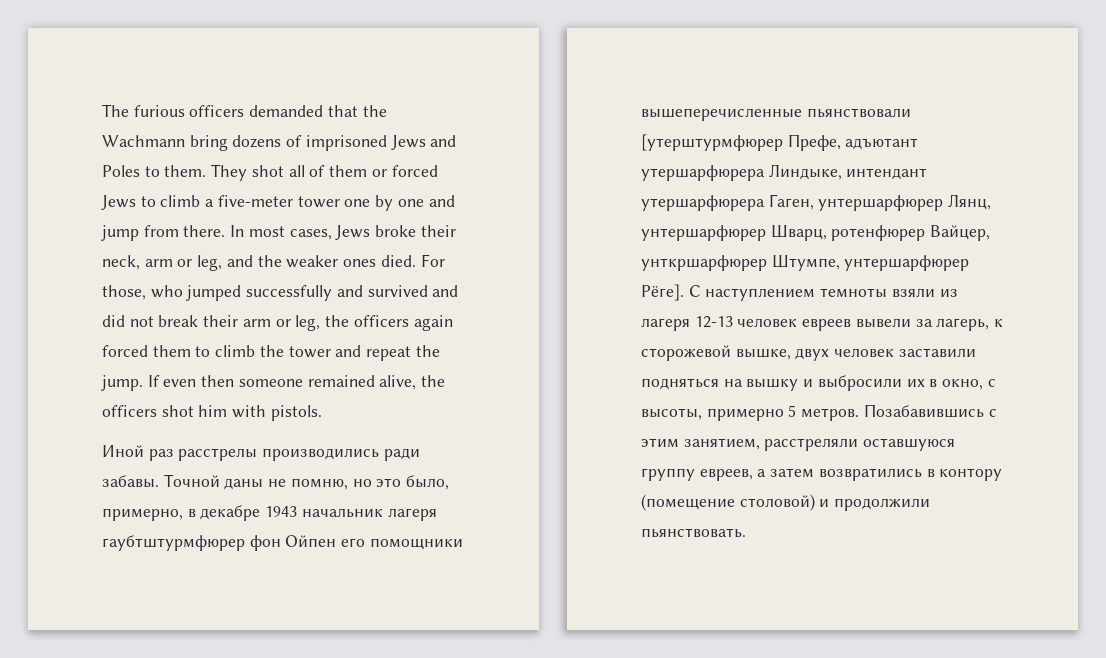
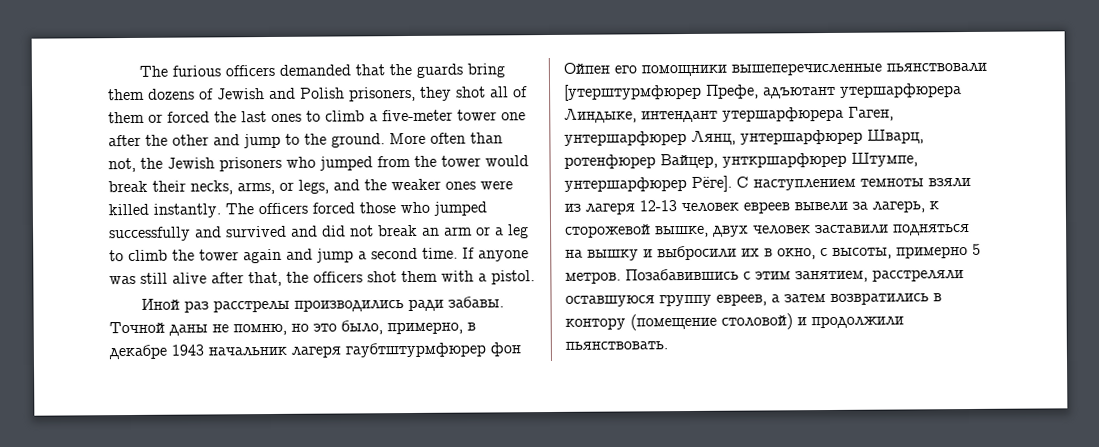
- The furious officers demanded that the Wachmann bring dozens of imprisoned Jews and Poles to them. They shot all of them or forced Jews to climb a five-meter tower one by one and jump from there. In most cases, Jews broke their neck, arm or leg, and the weaker ones died. For those, who jumped successfully and survived and did not break their arm or leg, the officers again forced them to climb the tower and repeat the jump. If even then someone remained alive, the officers shot him with pistols.
+ The furious officers demanded that the guards bring them dozens of Jewish and Polish prisoners, they shot all of them or forced the last ones to climb a five-meter tower one after the other and jump to the ground. More often than not, the Jewish prisoners who jumped from the tower would break their necks, arms, or legs, and the weaker ones were killed instantly. The officers forced those who jumped successfully and survived and did not break an arm or a leg to climb the tower again and jump a second time. If anyone was still alive after that, the officers shot them with a pistol.

